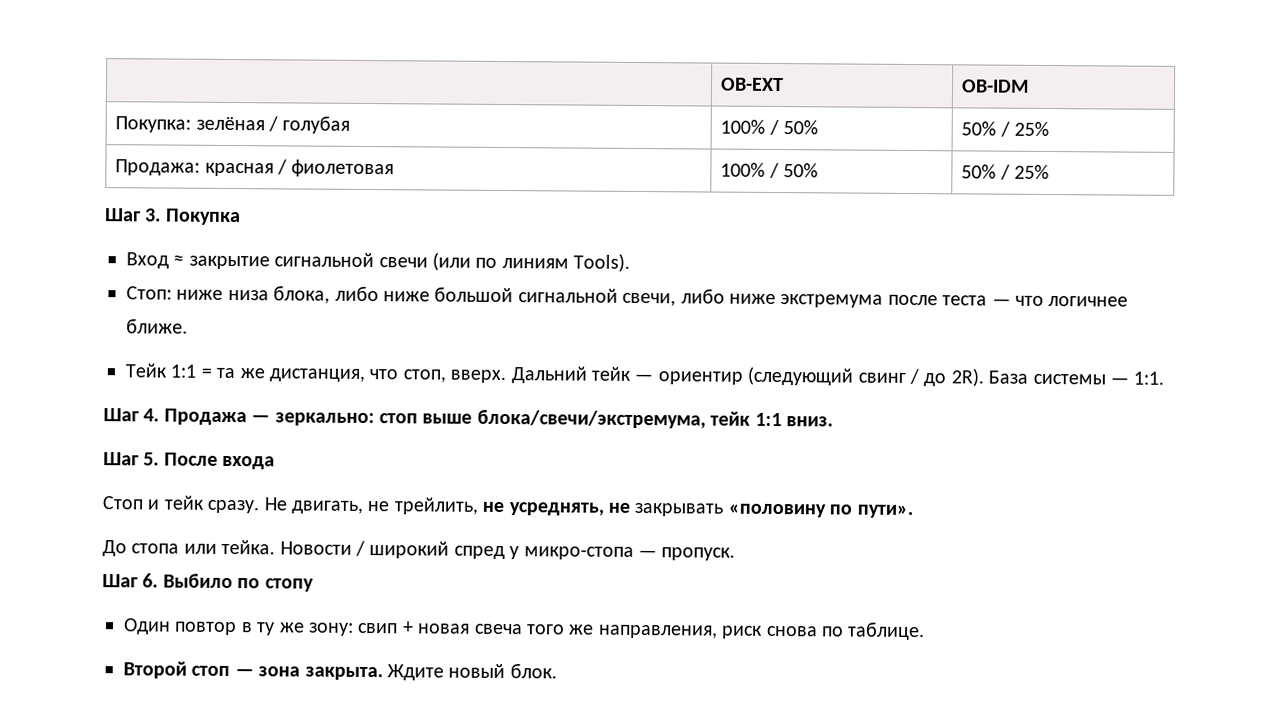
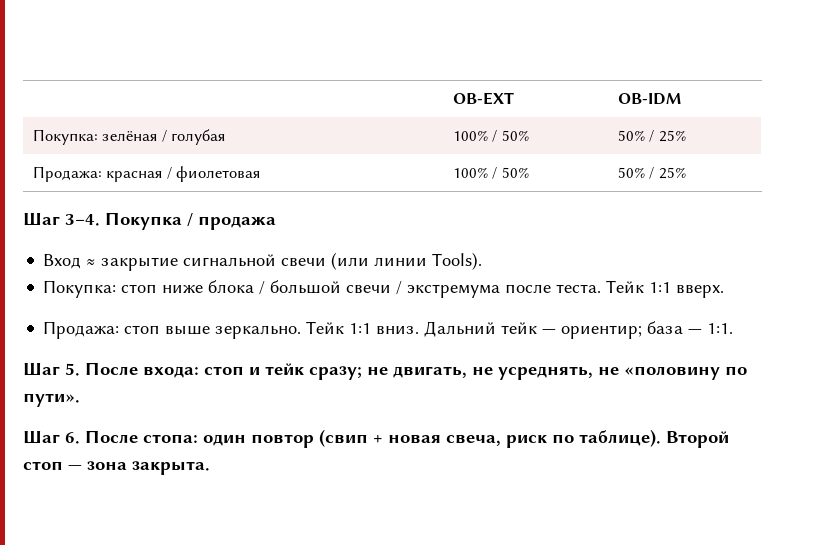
- Шаг 3. Покупка
+ Шаг 3–4. Покупка / продажа
- Вход ≈ закрытие сигнальной свечи (или по линиям Tools).
+ Вход ≈ закрытие сигнальной свечи (или линии Tools).
- Стоп: ниже низа блока, либо ниже большой сигнальной свечи, либо ниже экстремума после теста — что логичнее ближе.
- Тейк 1:1 = та же дистанция, что стоп, вверх. Дальний тейк — ориентир (следующий свинг / до 2R). База системы — 1:1.
- Шаг 4. Продажа — зеркально: стоп выше блока/свечи/экстремума, тейк 1:1 вниз.
- Шаг 5. После входа
- Стоп и тейк сразу. Не двигать, не трейлить, не усреднять, не закрывать «половину по пути».
+ Покупка: стоп ниже блока / большой свечи / экстремума после теста. Тейк 1:1 вверх.
+ Продажа: стоп выше зеркально. Тейк 1:1 вниз. Дальний тейк — ориентир; база — 1:1.
+ Шаг 5. После входа: стоп и тейк сразу; не двигать, не усреднять, не «половину по пути».
- До стопа или тейка. Новости / широкий спред у микро-стопа — пропуск.
- Шаг 6. Выбило по стопу
- Один повтор в ту же зону: свип + новая свеча того же направления, риск снова по таблице.
- Второй стоп — зона закрыта. Ждите новый блок.
+ Шаг 6. После стопа: один повтор (свип + новая свеча, риск по таблице). Второй стоп — зона закрыта.

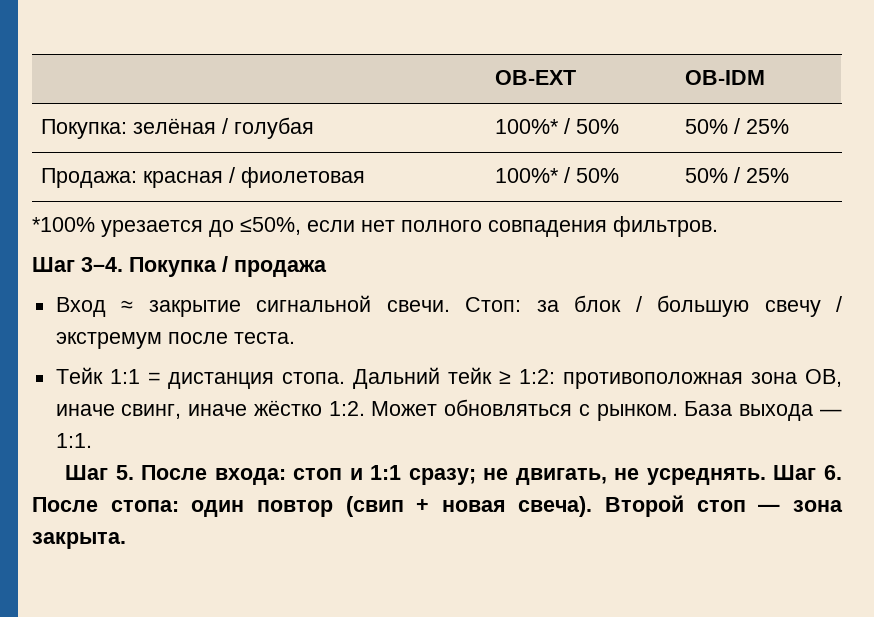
- Покупка: зелёная / голубая | 100% / 50% | 50% / 25%
+ Покупка: зелёная / голубая | 100%* / 50% | 50% / 25%
- Продажа: красная / фиолетовая | 100% / 50% | 50% / 25%
+ Продажа: красная / фиолетовая | 100%* / 50% | 50% / 25%
+ *100% урезается до ≤50%, если нет полного совпадения фильтров.
- Вход ≈ закрытие сигнальной свечи (или линии Tools).
- Покупка: стоп ниже блока / большой свечи / экстремума после теста. Тейк 1:1 вверх.
- Продажа: стоп выше зеркально. Тейк 1:1 вниз. Дальний тейк — ориентир; база — 1:1.
+ Вход ≈ закрытие сигнальной свечи. Стоп: за блок / большую свечу / экстремум после теста.
+ Тейк 1:1 = дистанция стопа. Дальний тейк ≥ 1:2: противоположная зона OB, иначе свинг, иначе жёстко 1:2. Может обновляться с рынком. База выхода — 1:1.
- Шаг 5. После входа: стоп и тейк сразу; не двигать, не усреднять, не «половину по пути».
- Шаг 6. После стопа: один повтор (свип + новая свеча, риск по таблице).
+ Шаг 5. После входа: стоп и 1:1 сразу; не двигать, не усреднять. Шаг 6. После стопа: один повтор (свип + новая свеча).

